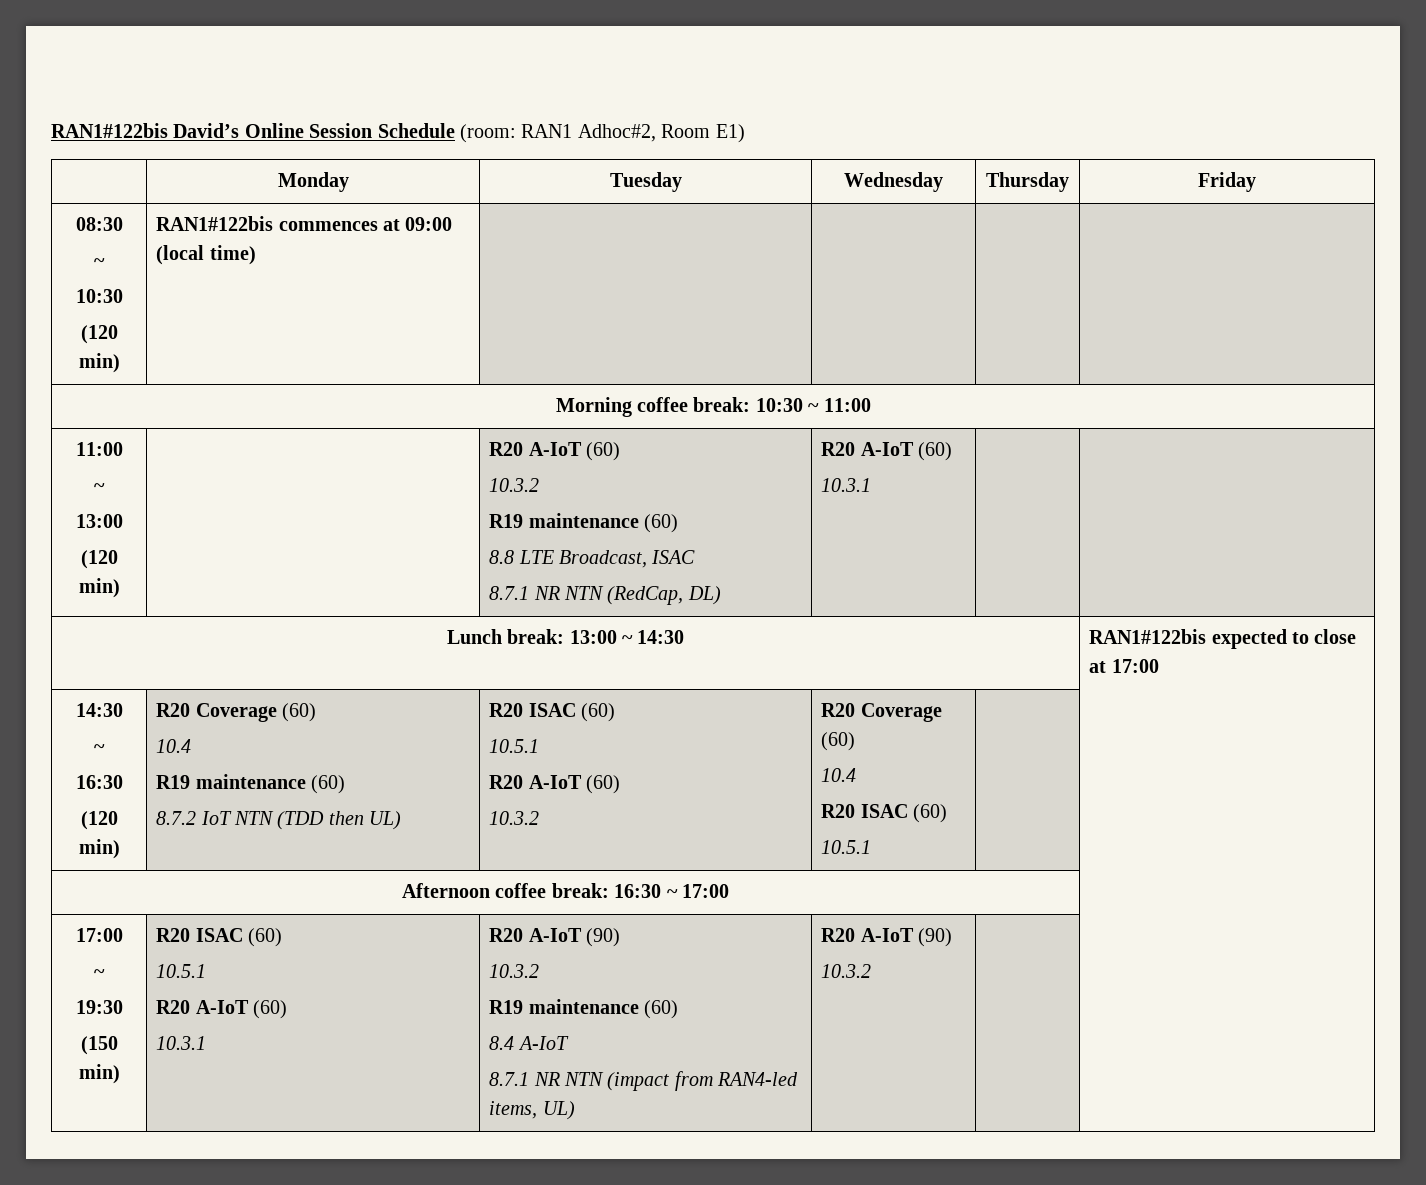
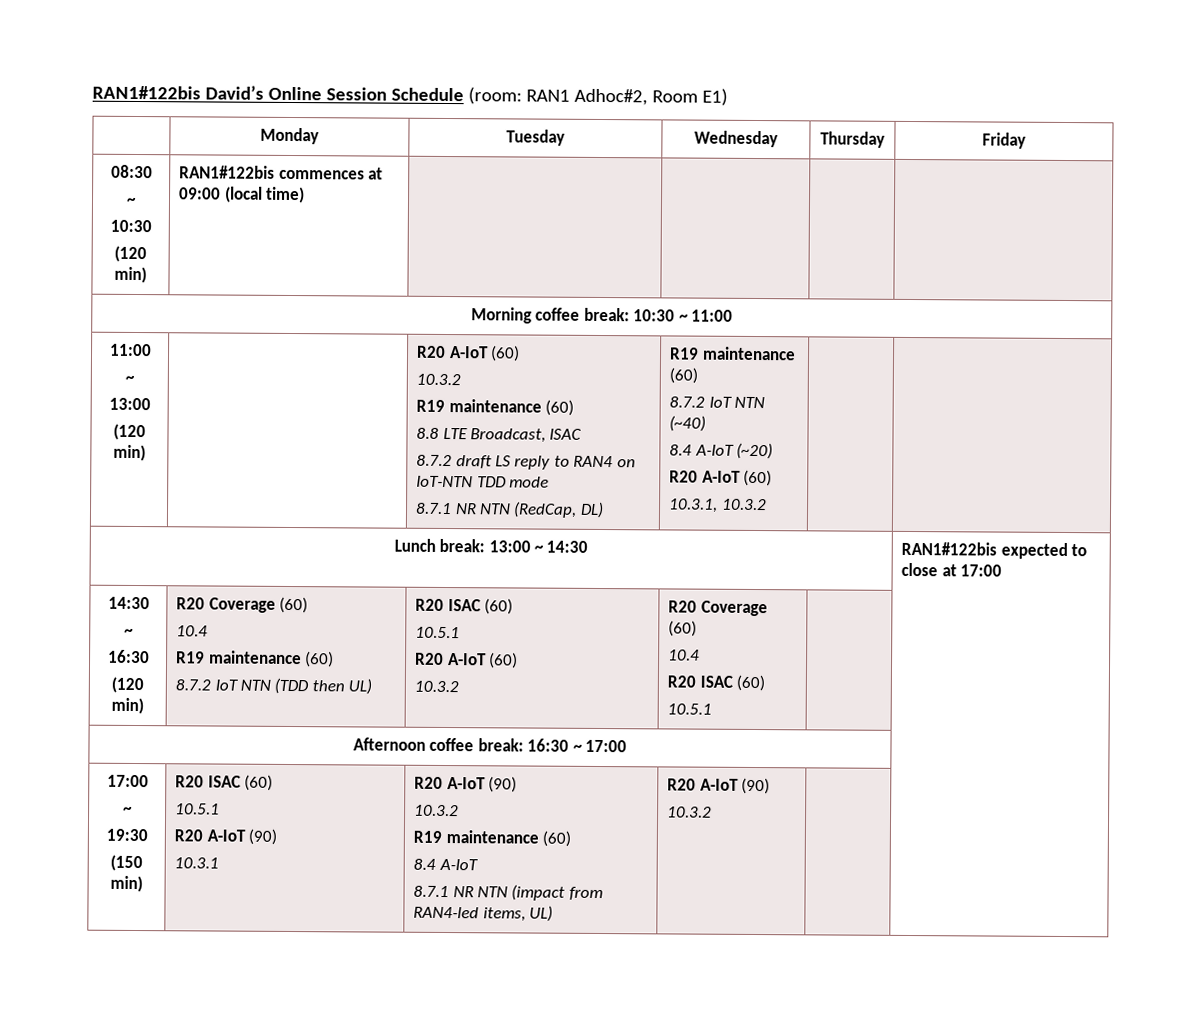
+ 8.7.2 draft LS reply to RAN4 on IoT-NTN TDD mode
- 8.7.1 NR NTN (RedCap, DL) | R20 A-IoT (60)
- 10.3.1
+ 8.7.1 NR NTN (RedCap, DL) | R19 maintenance (60)
+ 8.7.2 IoT NTN (~40)
+ 8.4 A-IoT (~20)
+ R20 A-IoT (60)
+ 10.3.1, 10.3.2
  Afternoon coffee break: 16:30 ~ 17:00 |
  17:00
  ~
  19:30
  (150 min) | R20 ISAC (60)
  10.5.1
- R20 A-IoT (60)
+ R20 A-IoT (90)

